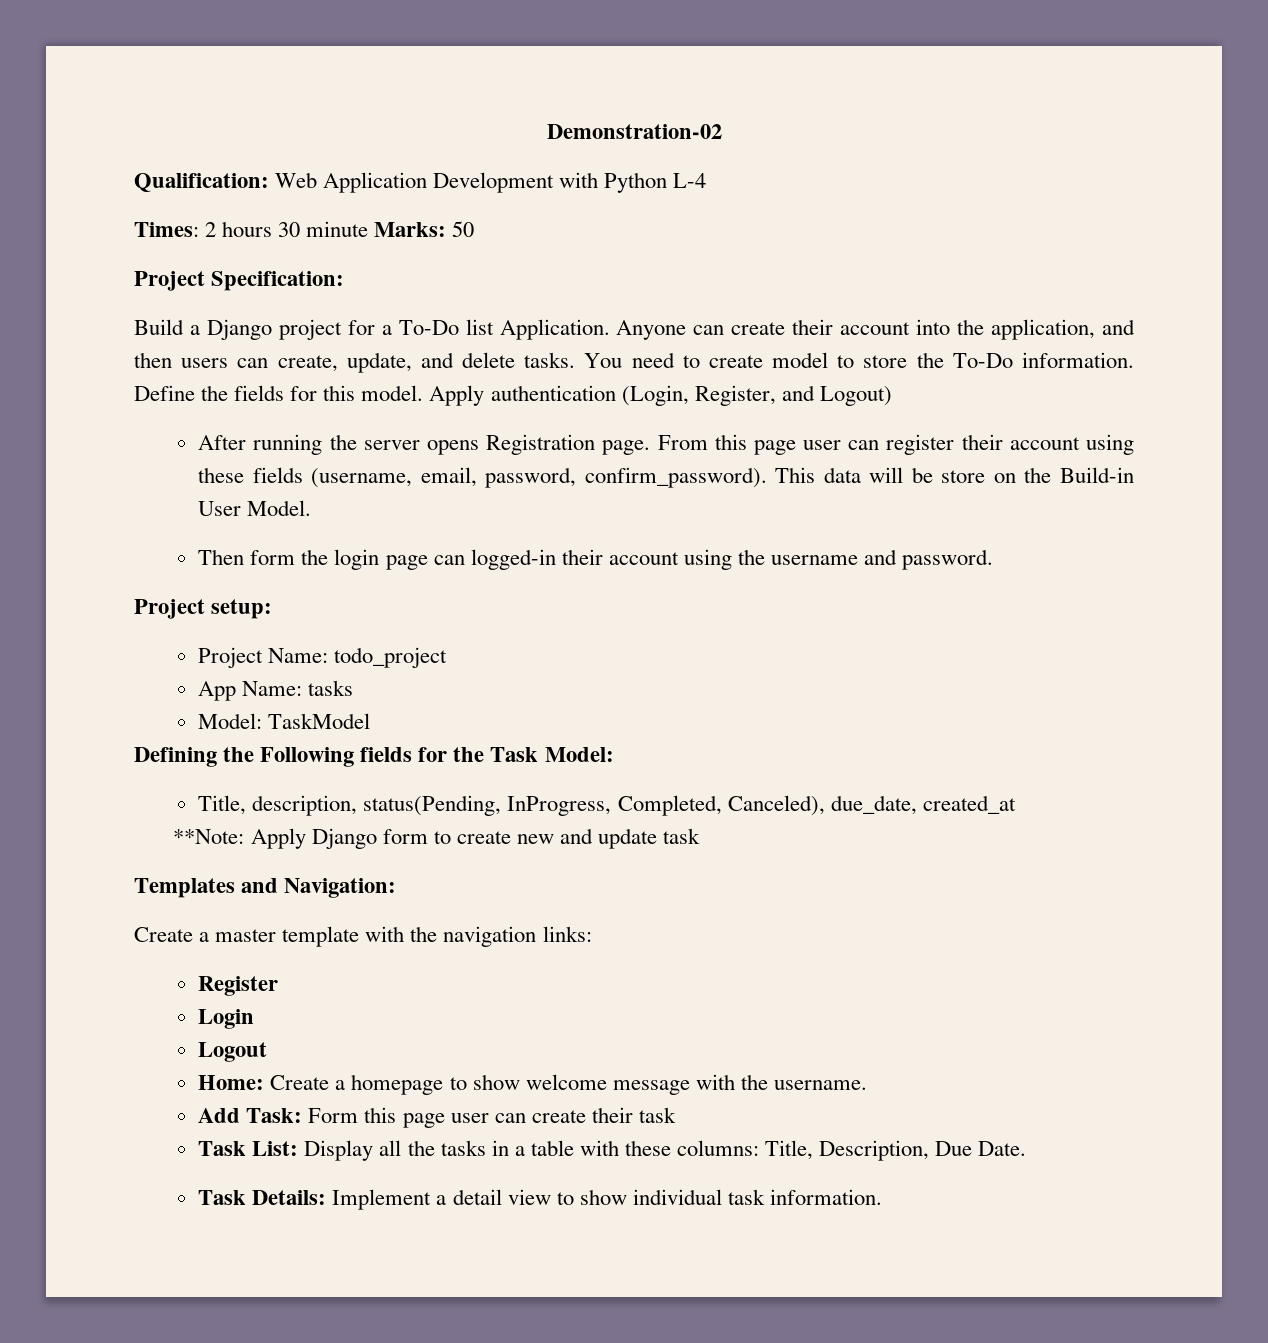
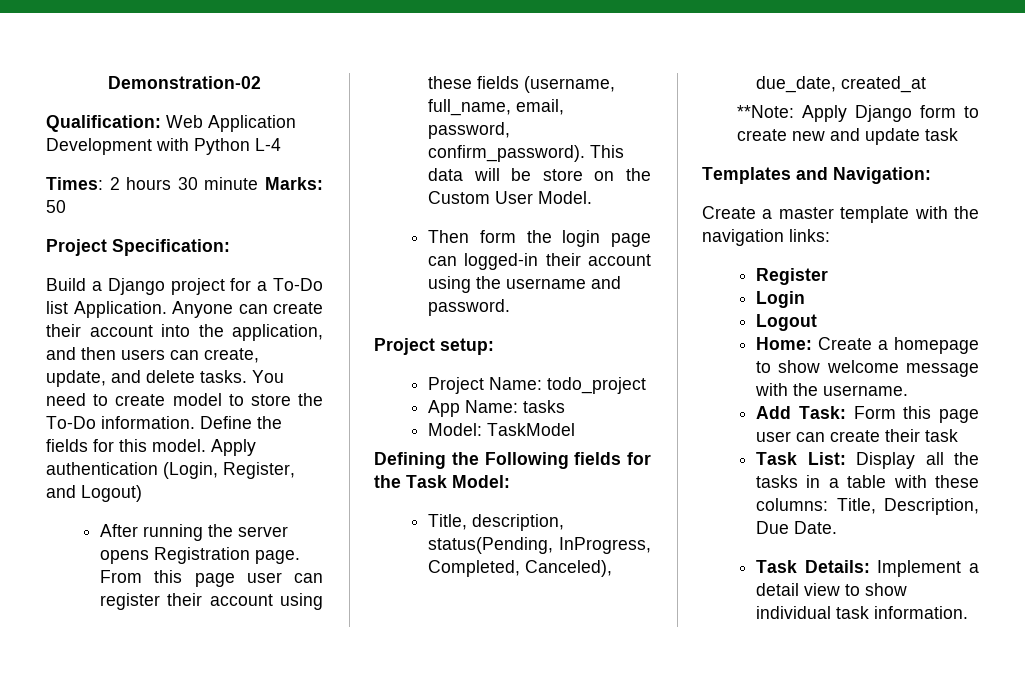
- From this page user can register their account using these fields (username, email, password, confirm_password).
+ From this page user can register their account using these fields (username, full_name, email, password, confirm_password).
- This data will be store on the Build-in User Model.
+ This data will be store on the Custom User Model.

